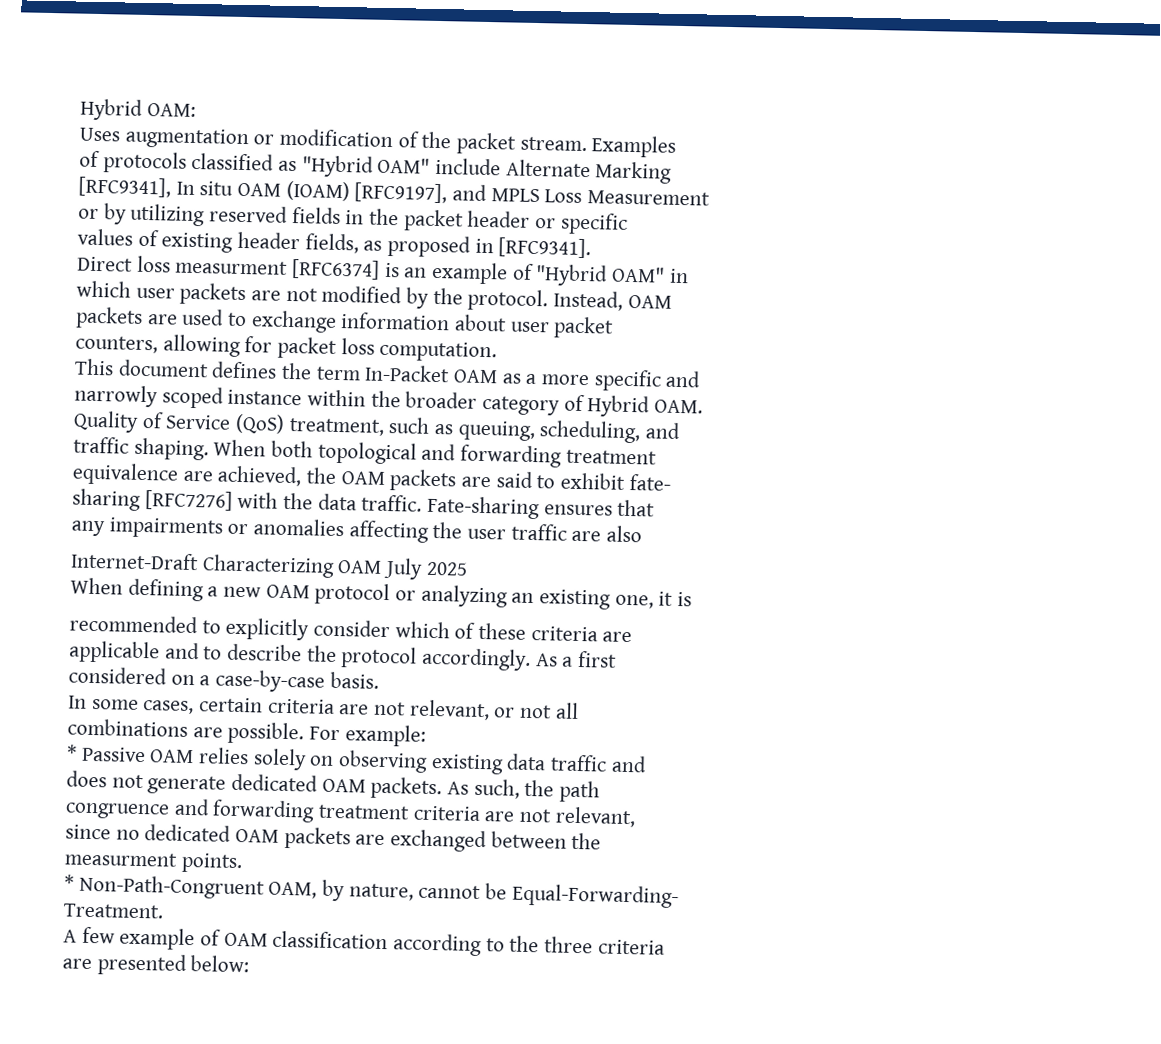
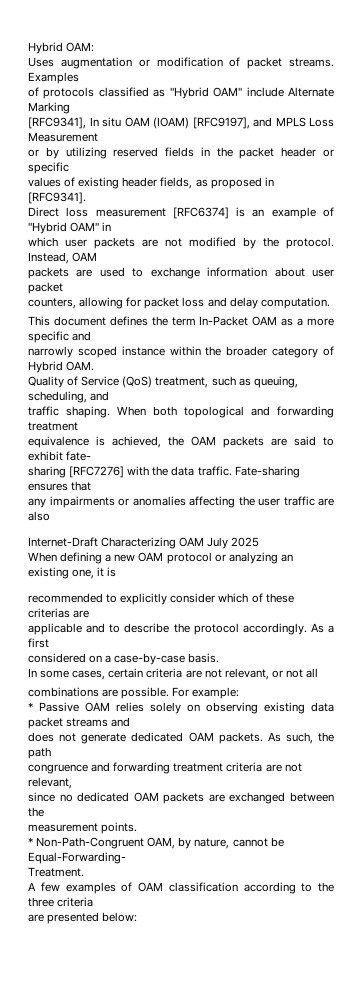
- Uses augmentation or modification of the packet stream.
+ Uses augmentation or modification of packet streams.
- Direct loss measurment [RFC6374] is an example of "Hybrid OAM" in
+ Direct loss measurement [RFC6374] is an example of "Hybrid OAM" in
- counters, allowing for packet loss computation.
+ counters, allowing for packet loss and delay computation.
- equivalence are achieved, the OAM packets are said to exhibit fate-
+ equivalence is achieved, the OAM packets are said to exhibit fate-
- recommended to explicitly consider which of these criteria are
+ recommended to explicitly consider which of these criterias are
- * Passive OAM relies solely on observing existing data traffic and
+ * Passive OAM relies solely on observing existing data packet streams and
- measurment points.
+ measurement points.
- A few example of OAM classification according to the three criteria
+ A few examples of OAM classification according to the three criteria

